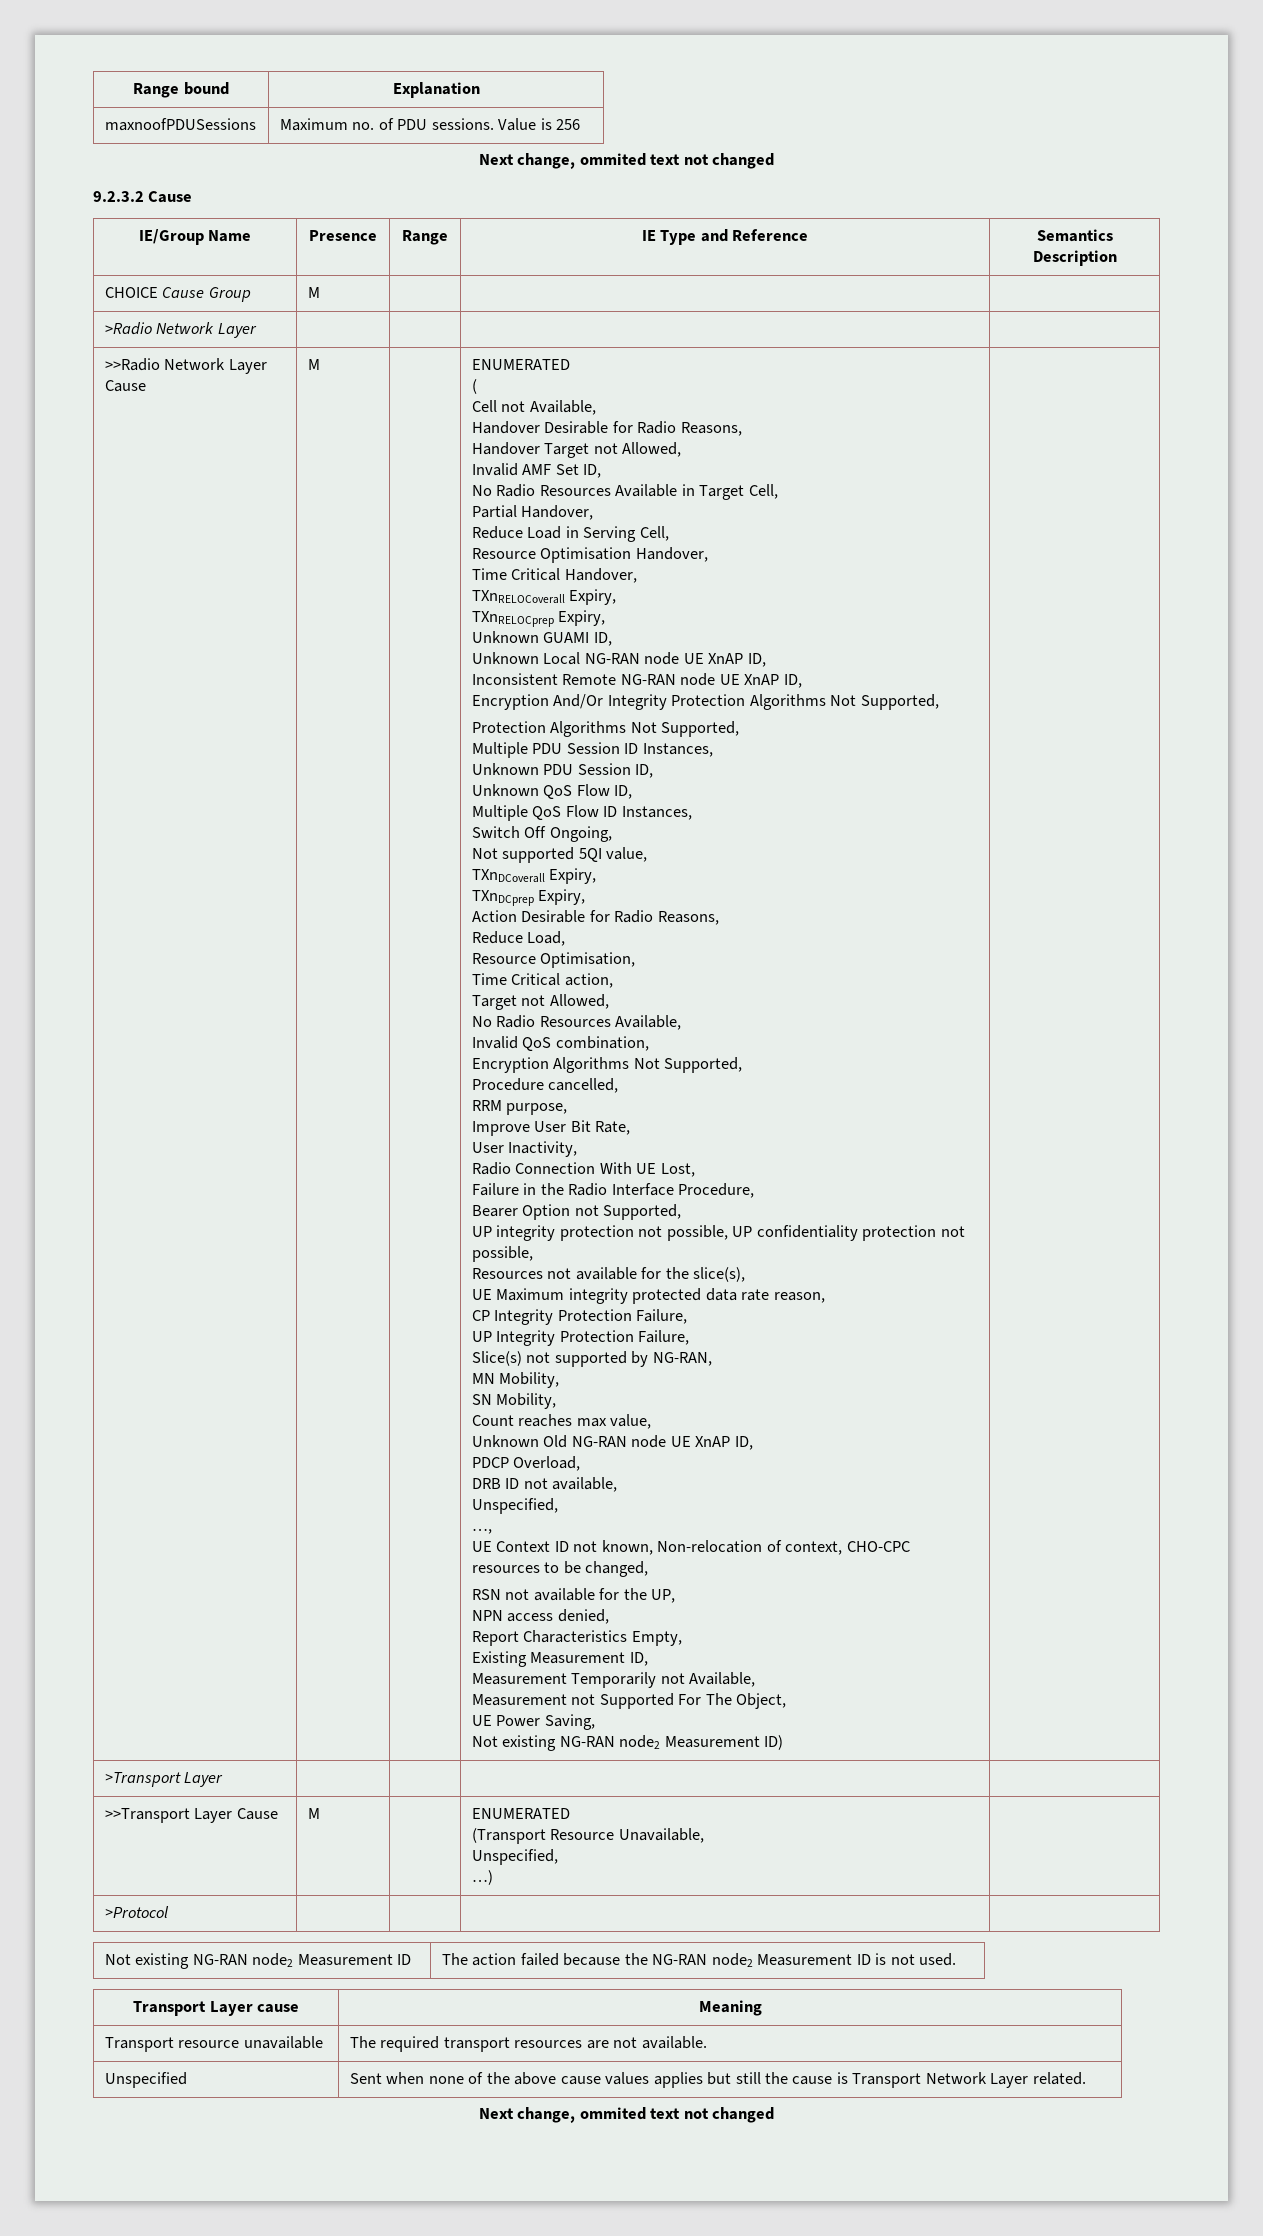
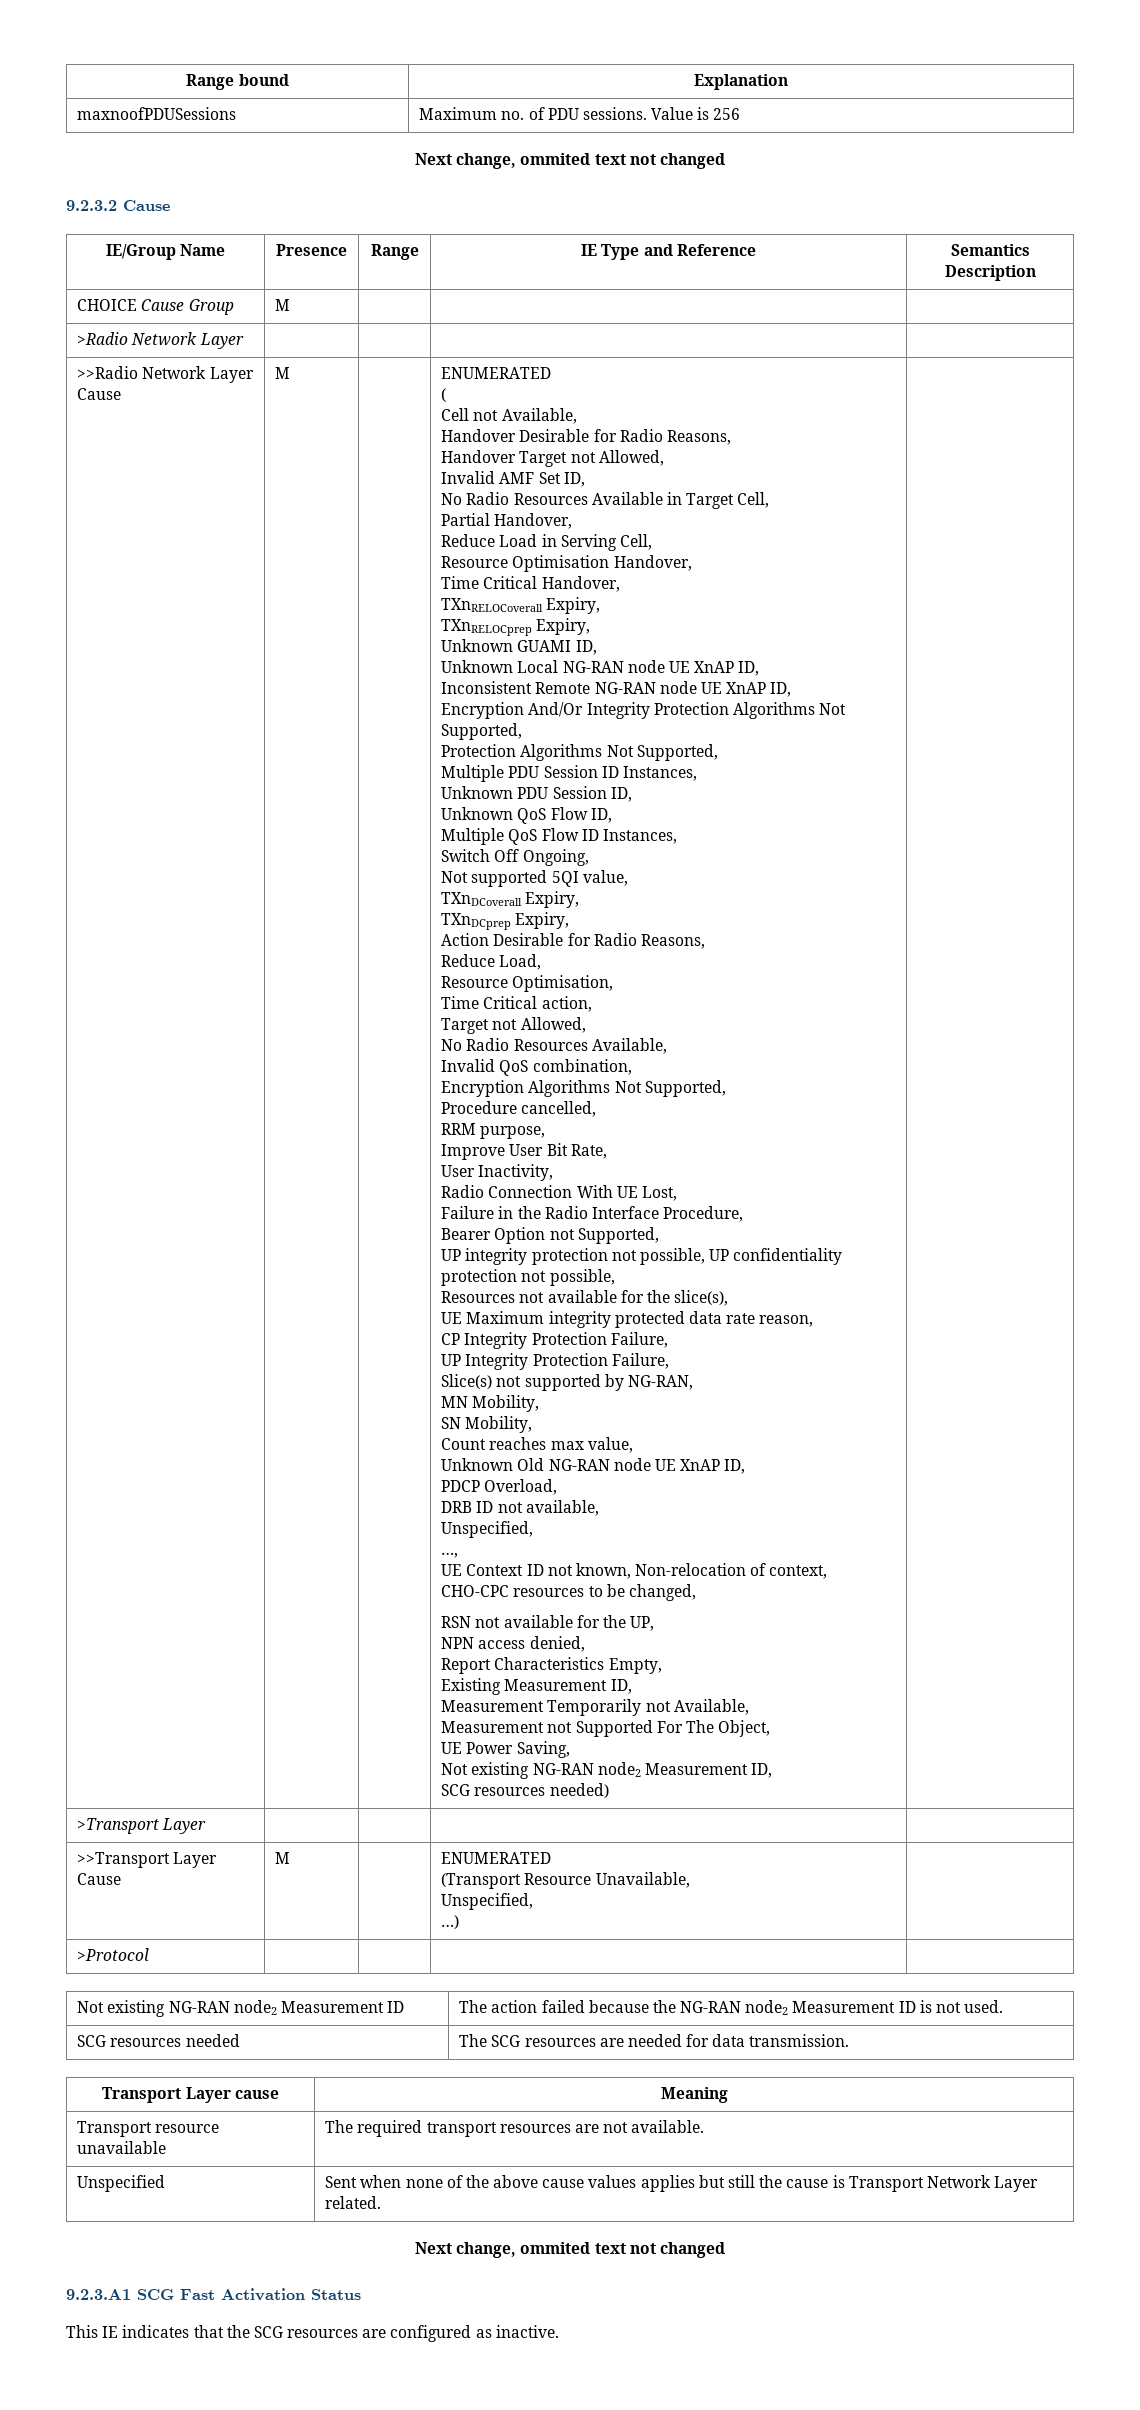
- Not existing NG-RAN node2 Measurement ID)
+ Not existing NG-RAN node2 Measurement ID,
+ SCG resources needed)
+ SCG resources needed | The SCG resources are needed for data transmission.
+ 9.2.3.A1 SCG Fast Activation Status
+ This IE indicates that the SCG resources are configured as inactive.

